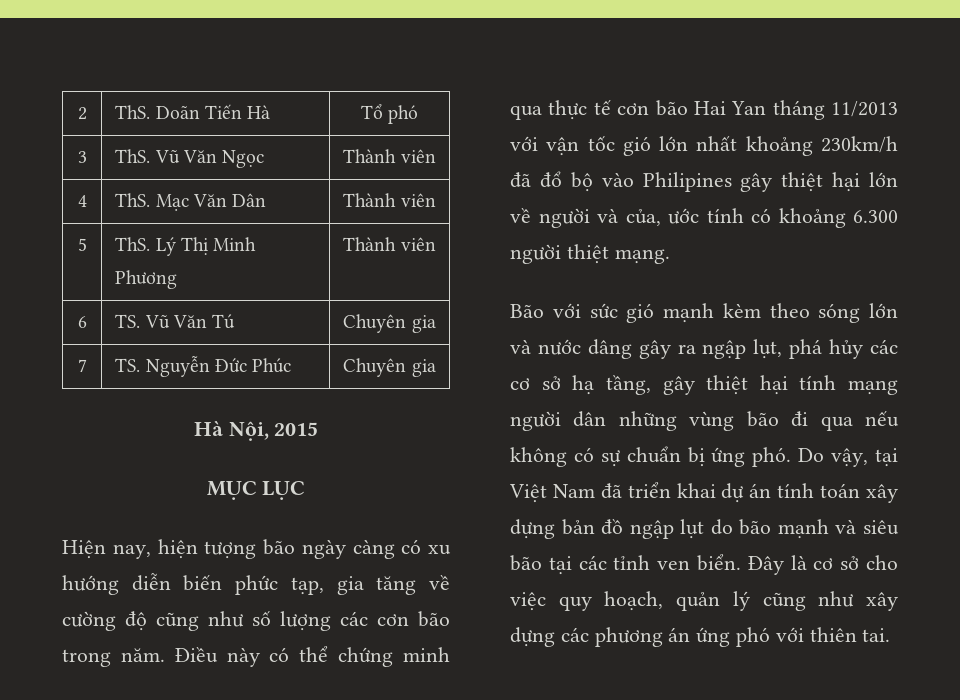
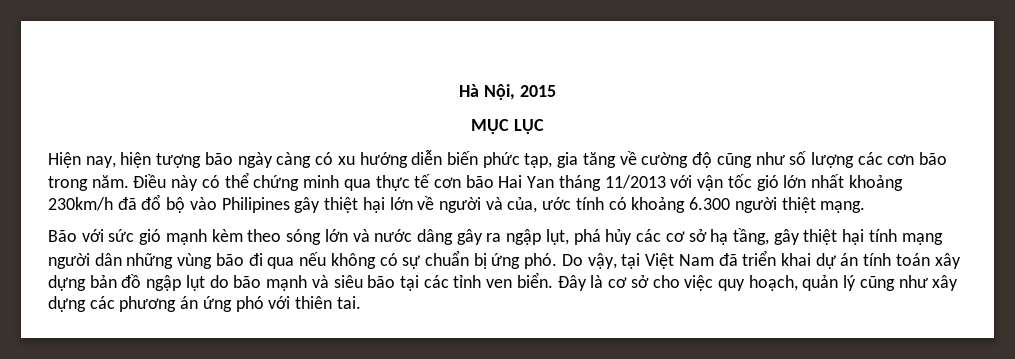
- 2 | ThS. Doãn Tiến Hà | Tổ phó
- 3 | ThS. Vũ Văn Ngọc | Thành viên
- 4 | ThS. Mạc Văn Dân | Thành viên
- 5 | ThS. Lý Thị Minh Phương | Thành viên
- 6 | TS. Vũ Văn Tú | Chuyên gia
- 7 | TS. Nguyễn Đức Phúc | Chuyên gia

